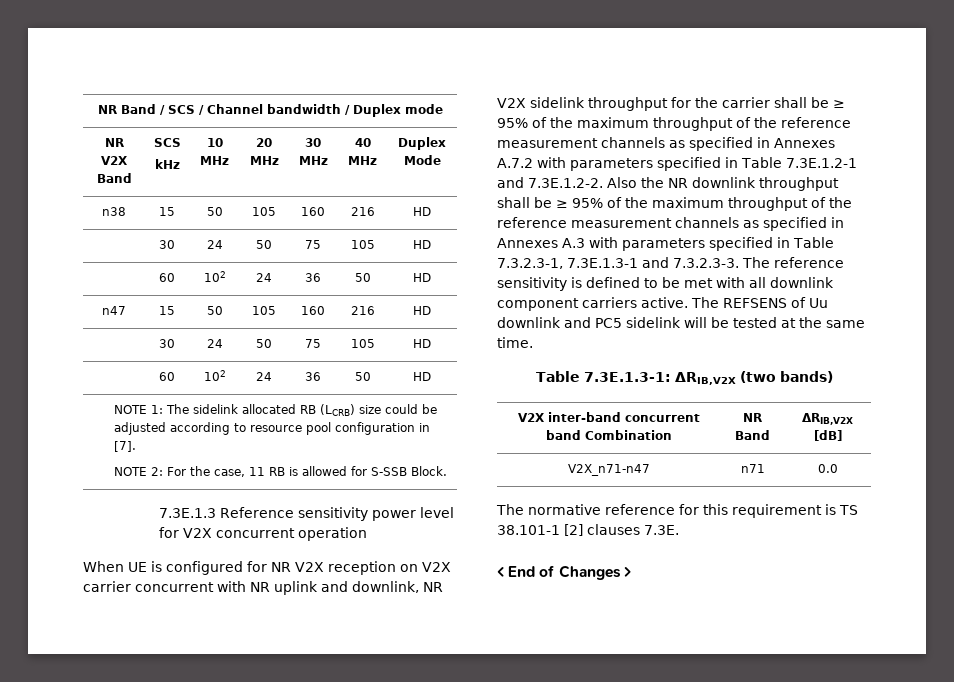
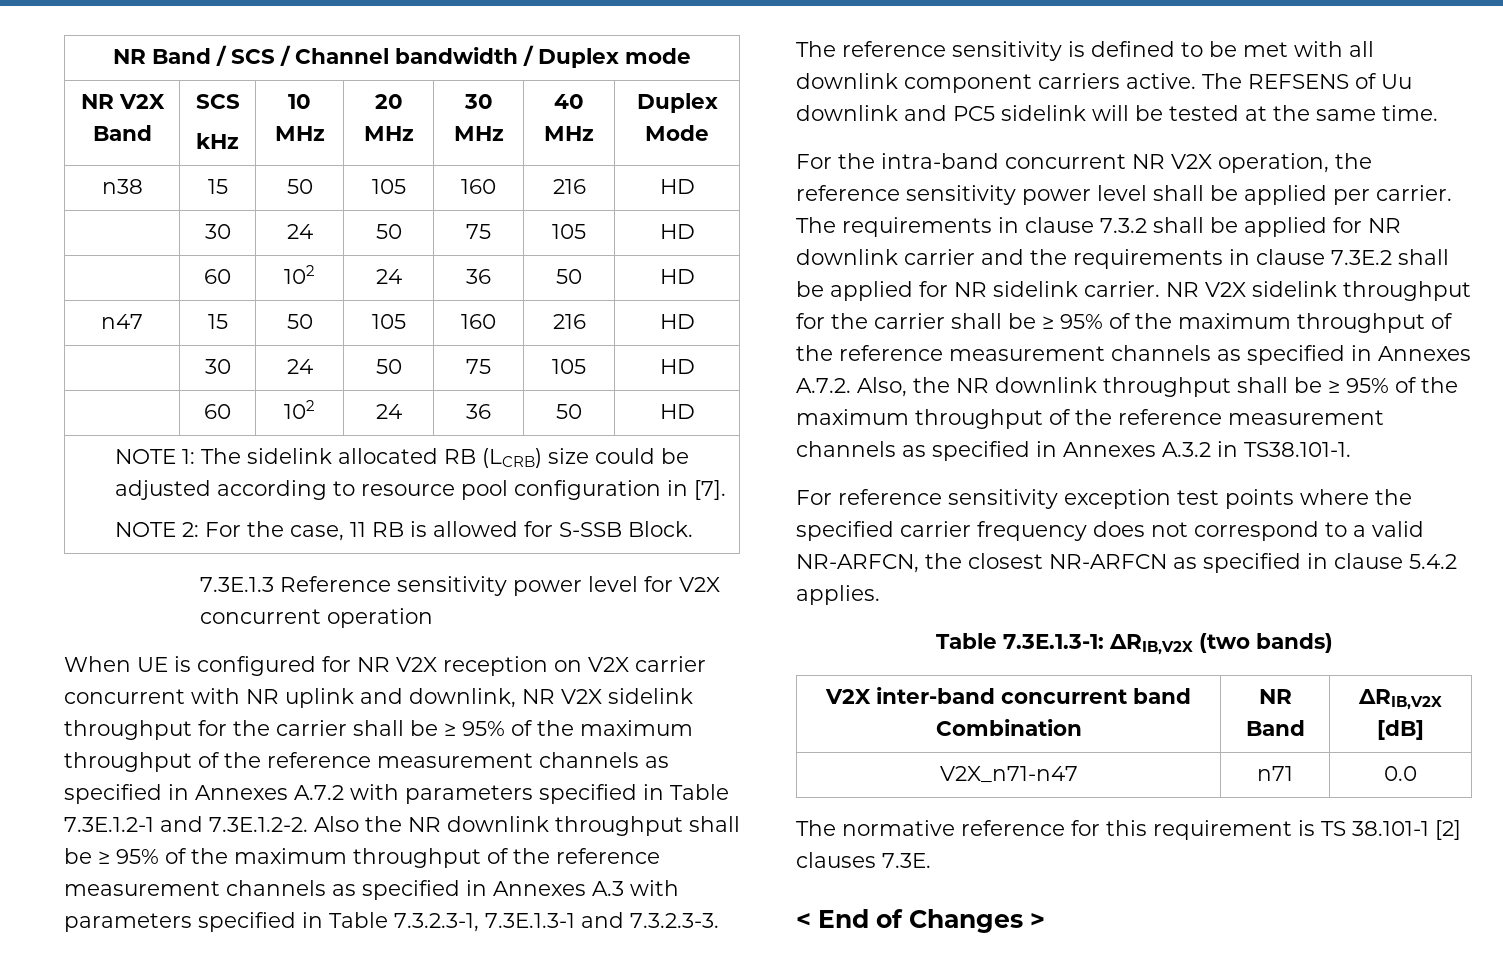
+ For the intra-band concurrent NR V2X operation, the reference sensitivity power level shall be applied per carrier. The requirements in clause 7.3.2 shall be applied for NR downlink carrier and the requirements in clause 7.3E.2 shall be applied for NR sidelink carrier. NR V2X sidelink throughput for the carrier shall be ≥ 95% of the maximum throughput of the reference measurement channels as specified in Annexes A.7.2. Also, the NR downlink throughput shall be ≥ 95% of the maximum throughput of the reference measurement channels as specified in Annexes A.3.2 in TS38.101-1.
+ For reference sensitivity exception test points where the specified carrier frequency does not correspond to a valid NR-ARFCN, the closest NR-ARFCN as specified in clause 5.4.2 applies.

